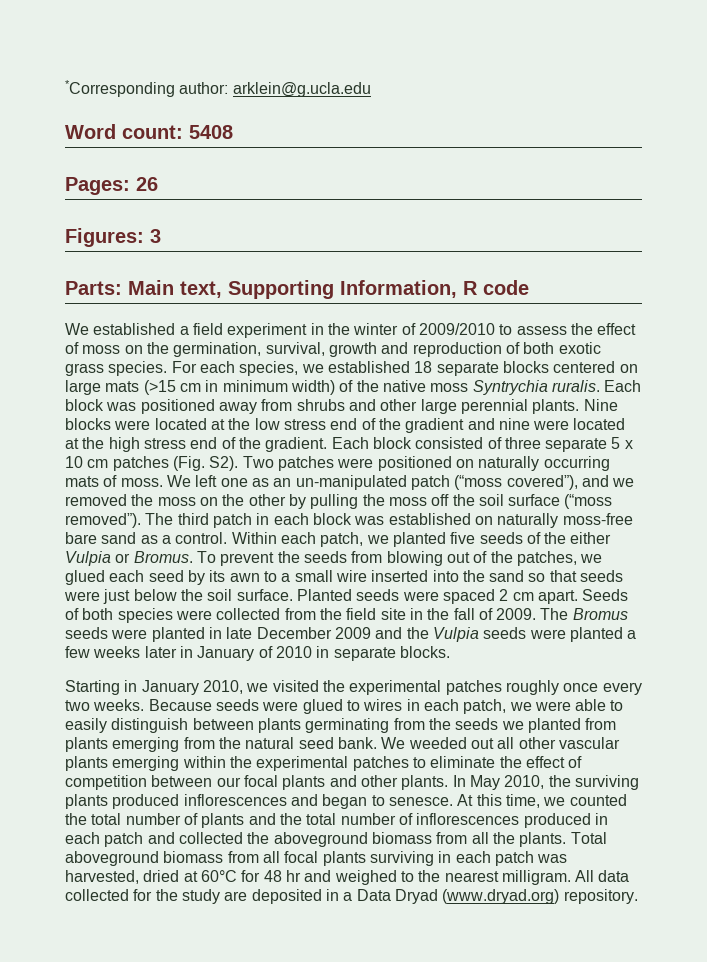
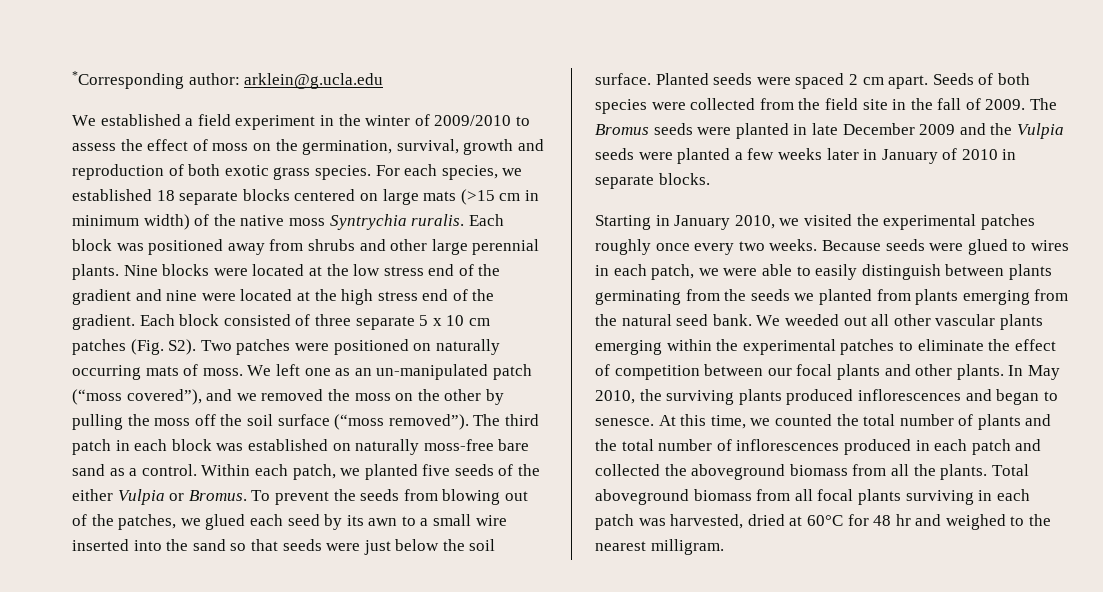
- Word count: 5408
- Pages: 26
- Figures: 3
- Parts: Main text, Supporting Information, R code
- All data collected for the study are deposited in a Data Dryad (www.dryad.org) repository.

